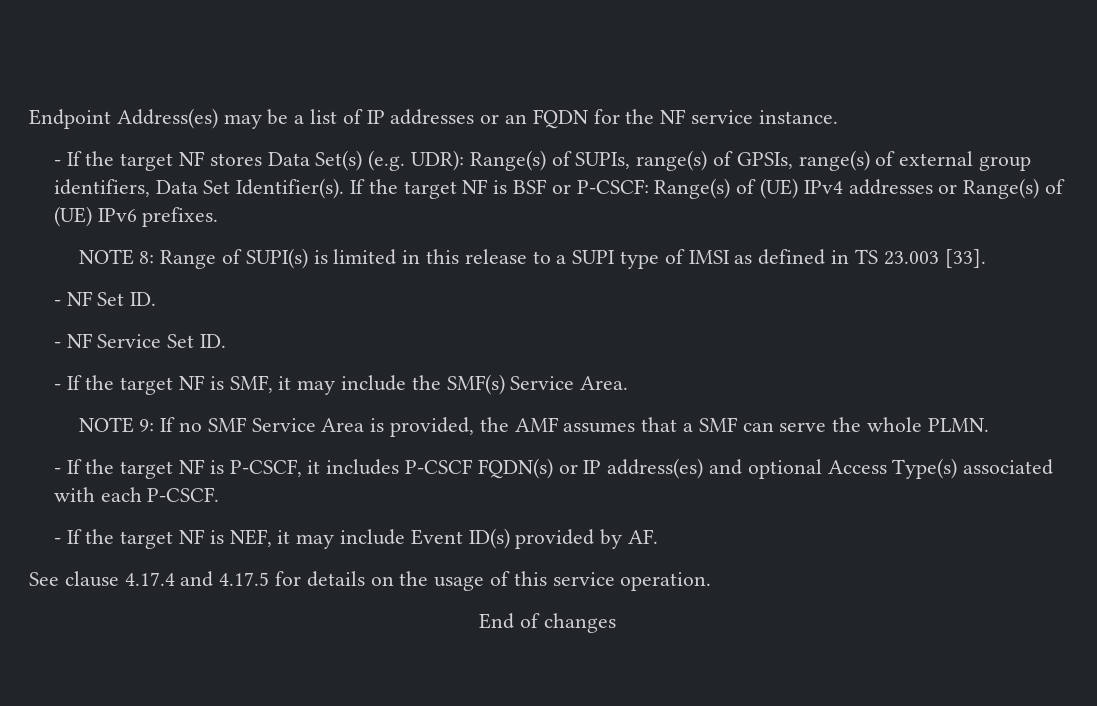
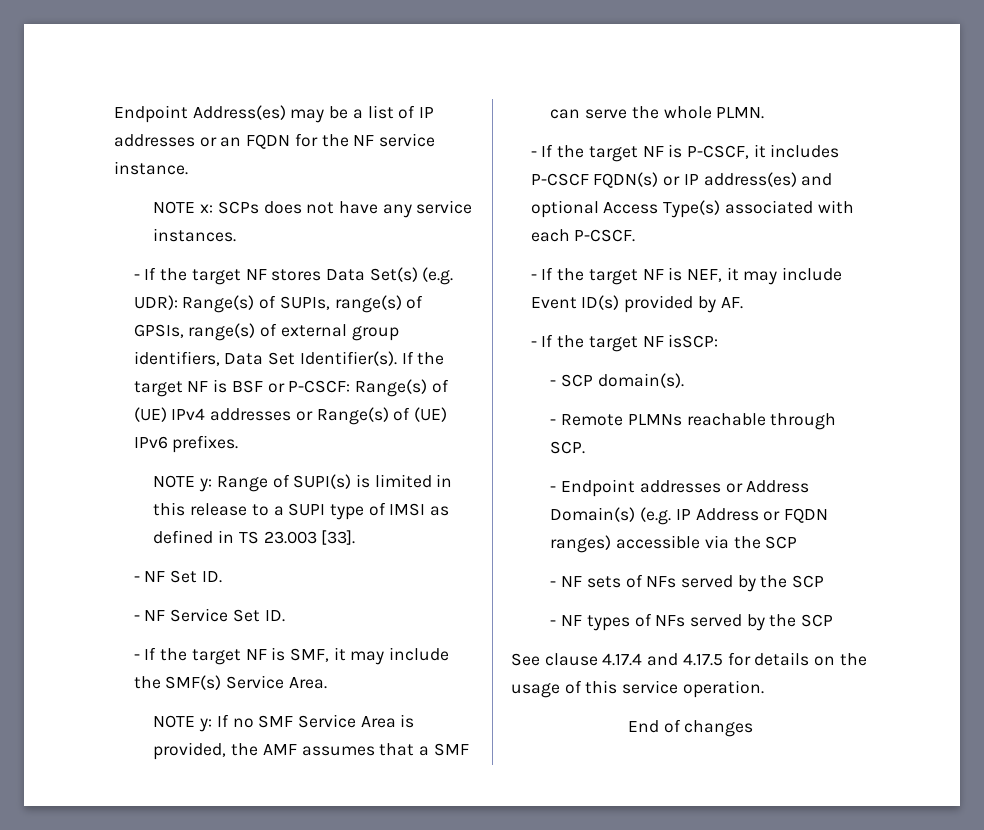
+ NOTE x: SCPs does not have any service instances.
- NOTE 8: Range of SUPI(s) is limited in this release to a SUPI type of IMSI as defined in TS 23.003 [33].
+ NOTE y: Range of SUPI(s) is limited in this release to a SUPI type of IMSI as defined in TS 23.003 [33].
- NOTE 9: If no SMF Service Area is provided, the AMF assumes that a SMF can serve the whole PLMN.
+ NOTE y: If no SMF Service Area is provided, the AMF assumes that a SMF can serve the whole PLMN.
+ - If the target NF isSCP:
+ - SCP domain(s).
+ - Remote PLMNs reachable through SCP.
+ - Endpoint addresses or Address Domain(s) (e.g. IP Address or FQDN ranges) accessible via the SCP
+ - NF sets of NFs served by the SCP
+ - NF types of NFs served by the SCP

